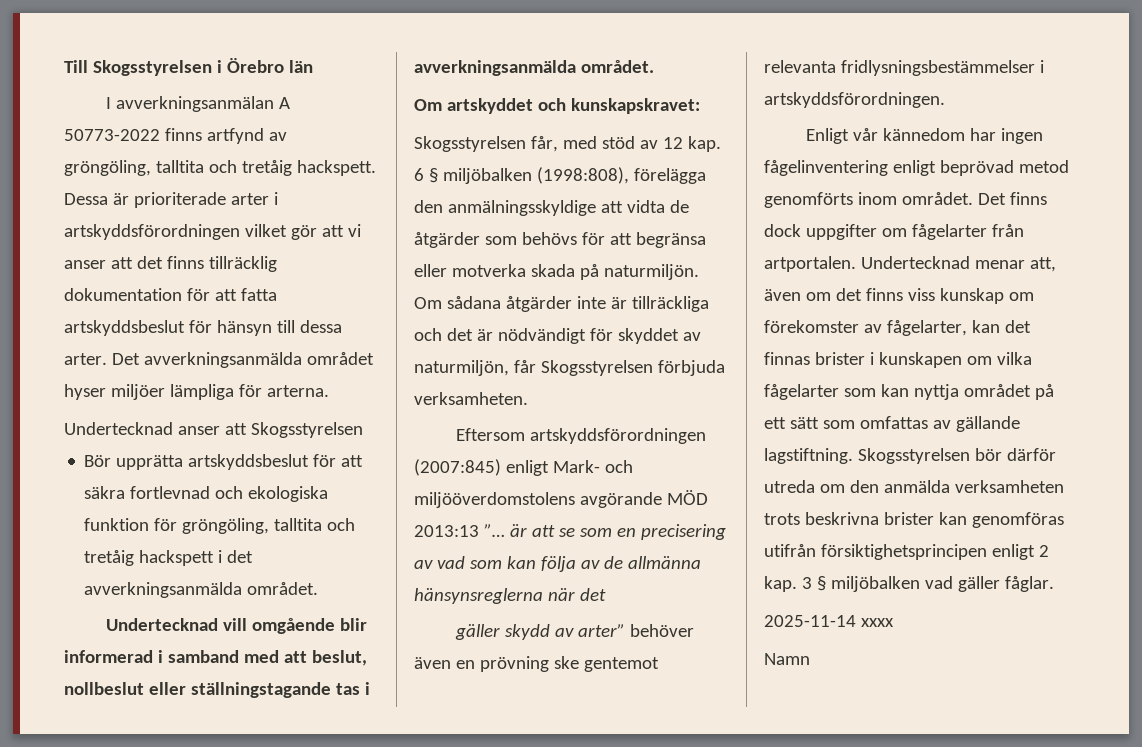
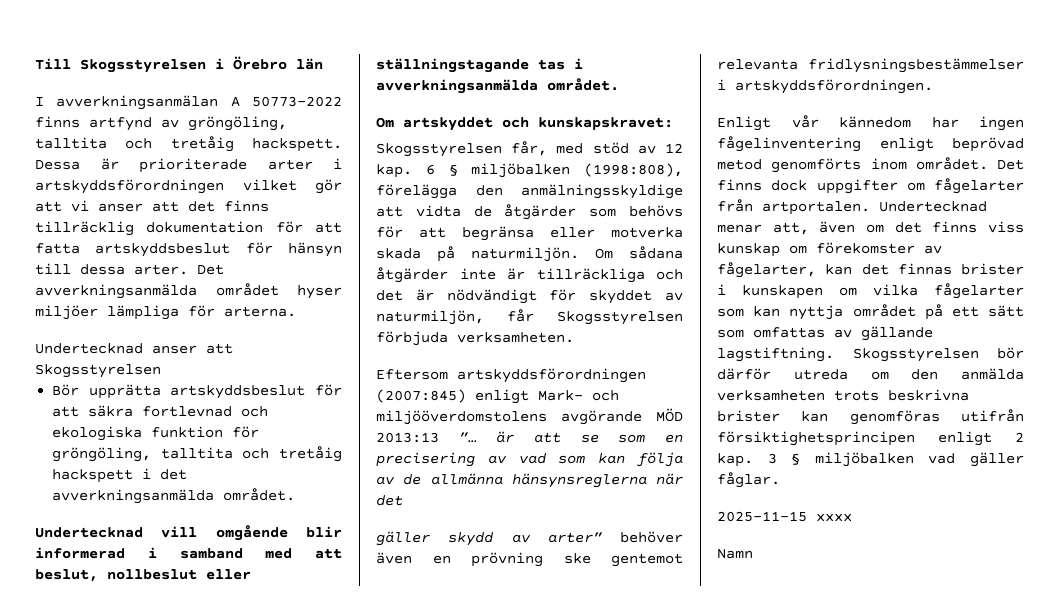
- 2025-11-14 xxxx
+ 2025-11-15 xxxx

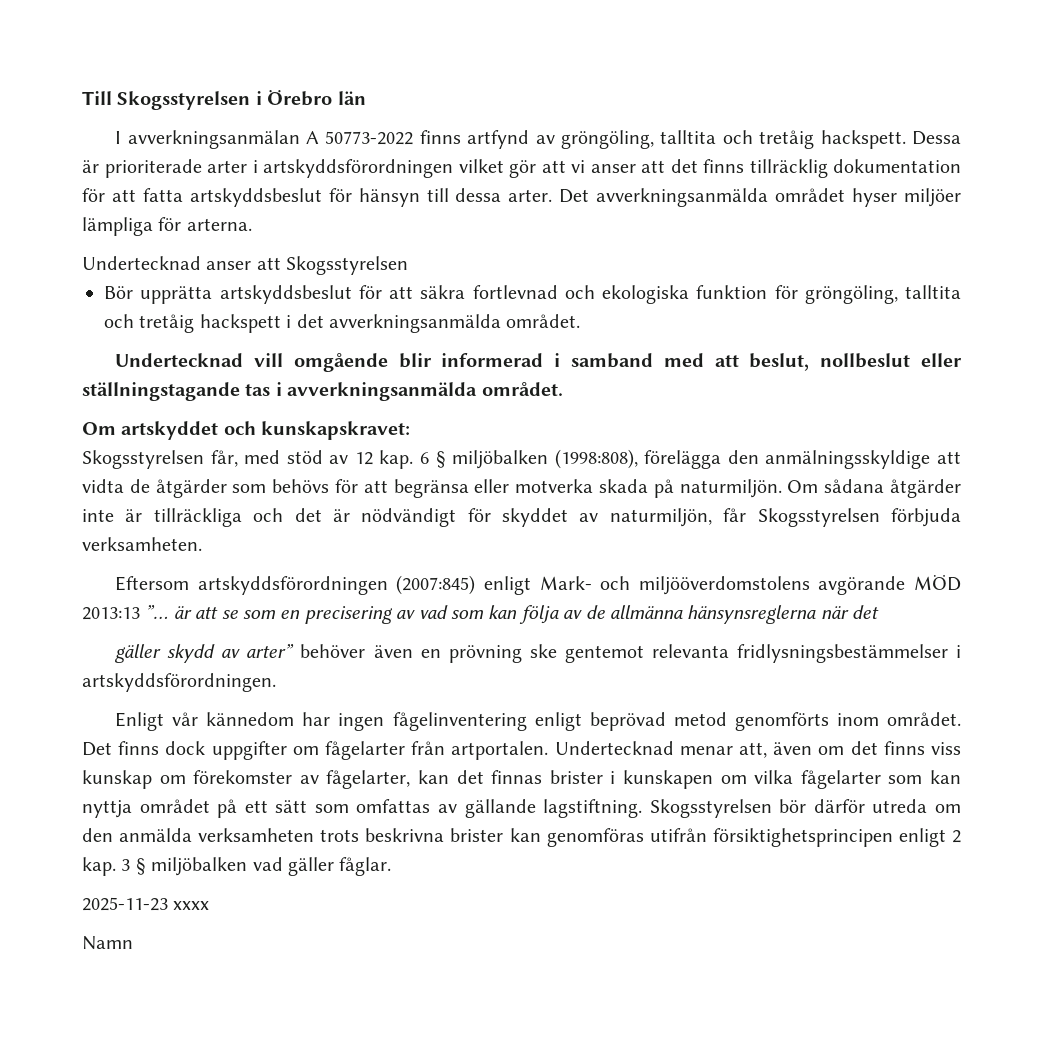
- 2025-11-15 xxxx
+ 2025-11-23 xxxx

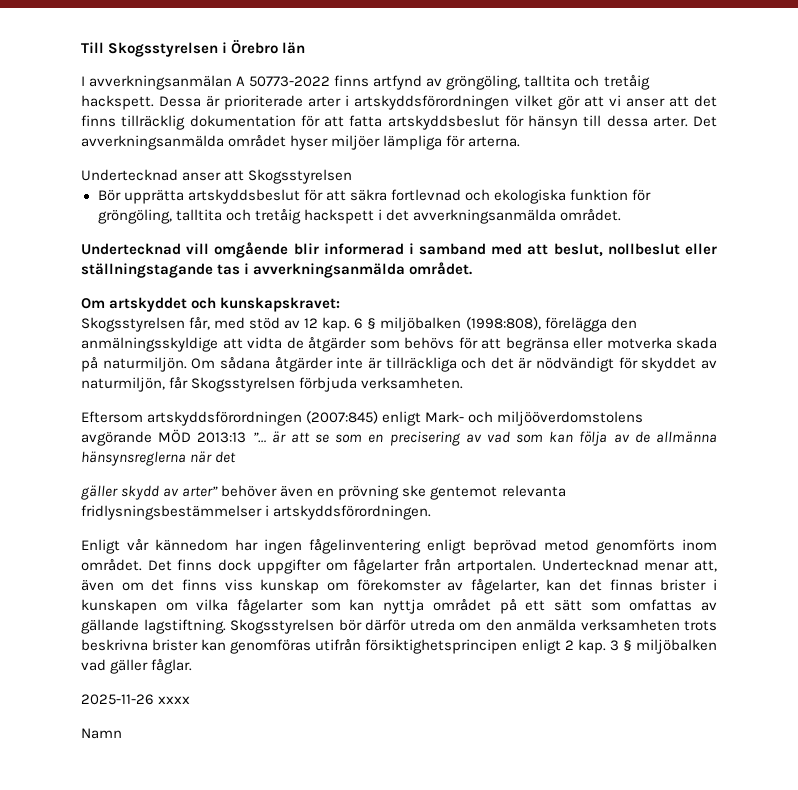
- 2025-11-23 xxxx
+ 2025-11-26 xxxx

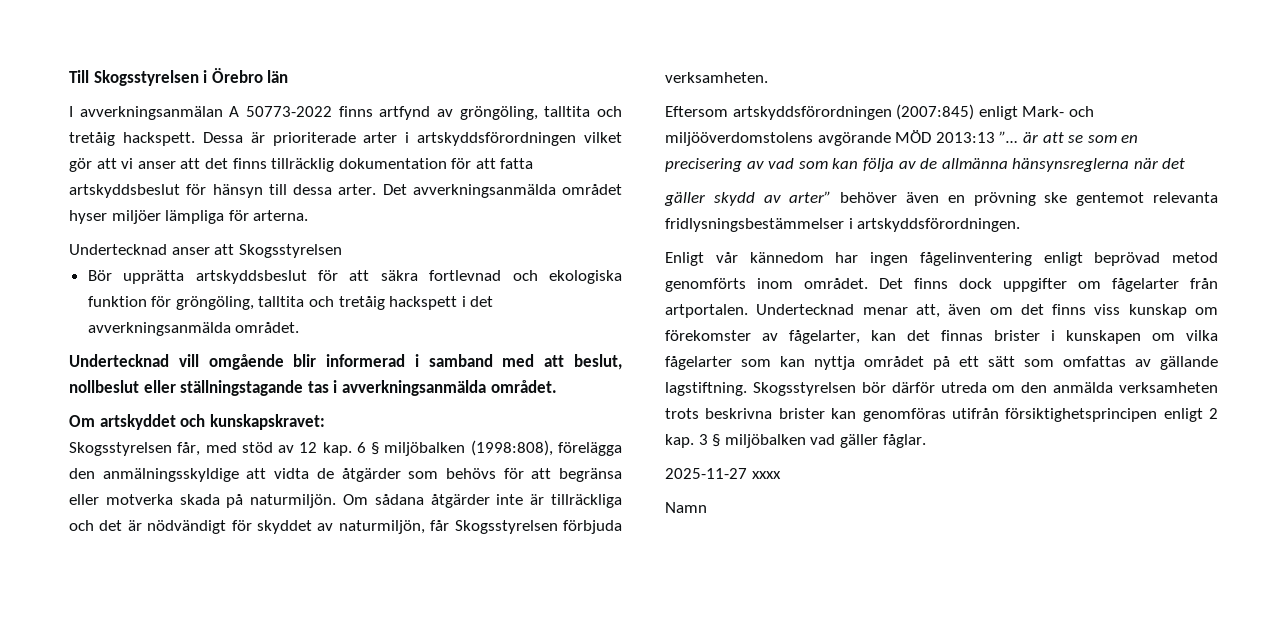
- 2025-11-26 xxxx
+ 2025-11-27 xxxx

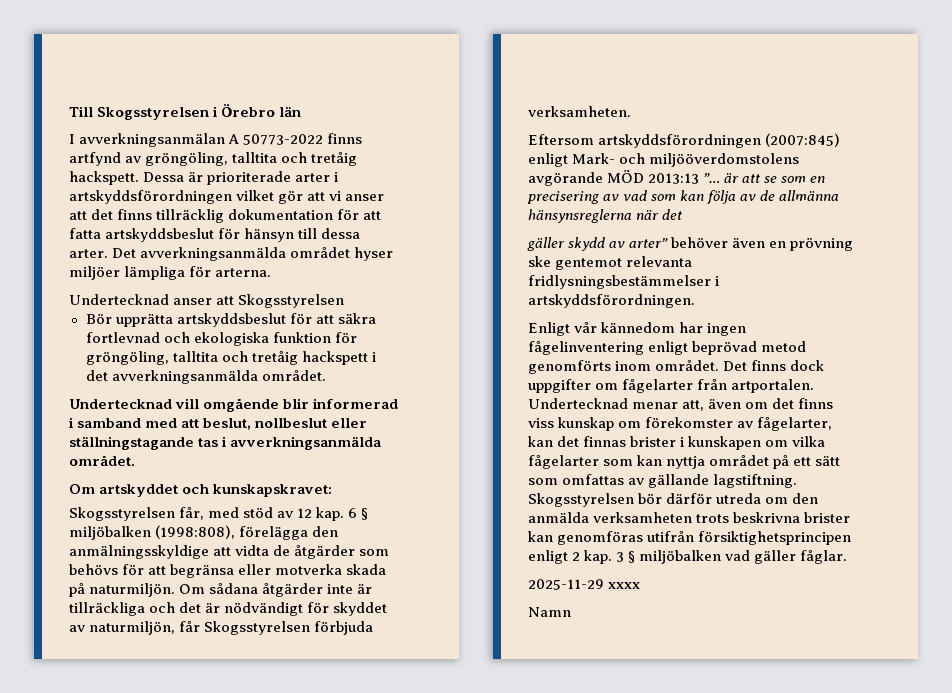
- 2025-11-27 xxxx
+ 2025-11-29 xxxx

